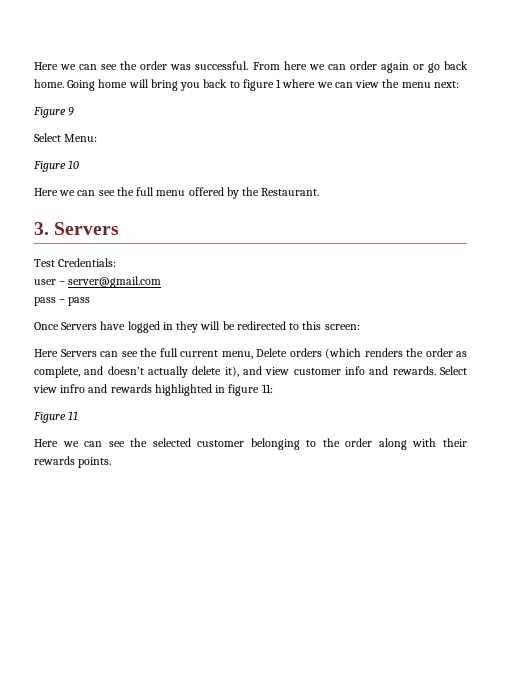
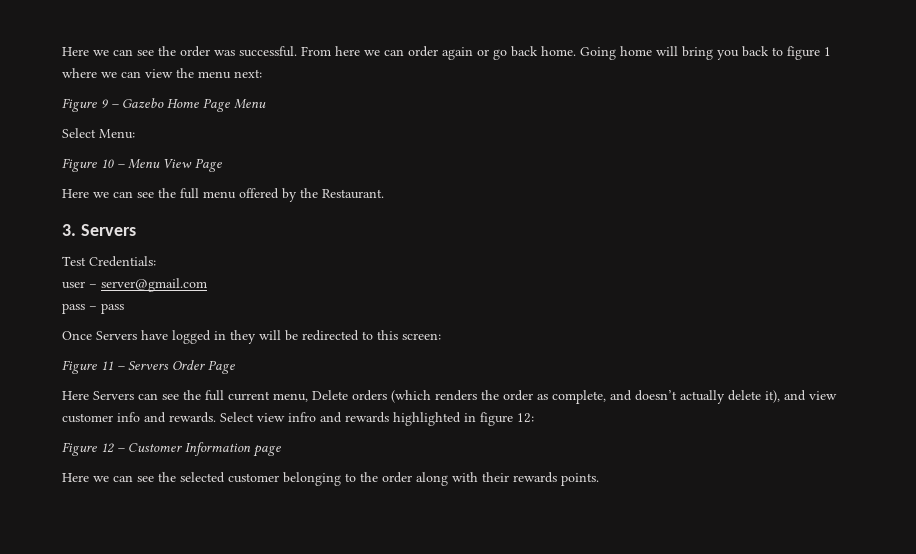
- Figure 9
+ Figure 9 – Gazebo Home Page Menu
- Figure 10
+ Figure 10 – Menu View Page
+ Figure 11 – Servers Order Page
- Select view infro and rewards highlighted in figure 11:
- Figure 11
+ Select view infro and rewards highlighted in figure 12:
+ Figure 12 – Customer Information page

